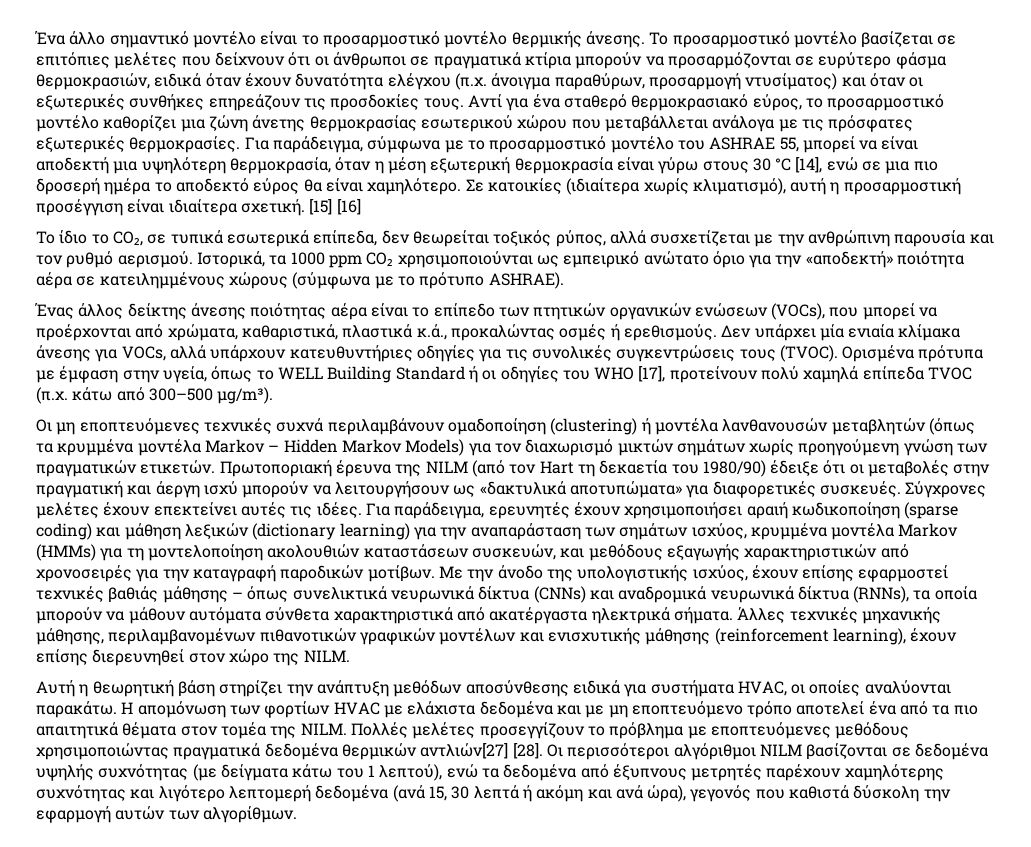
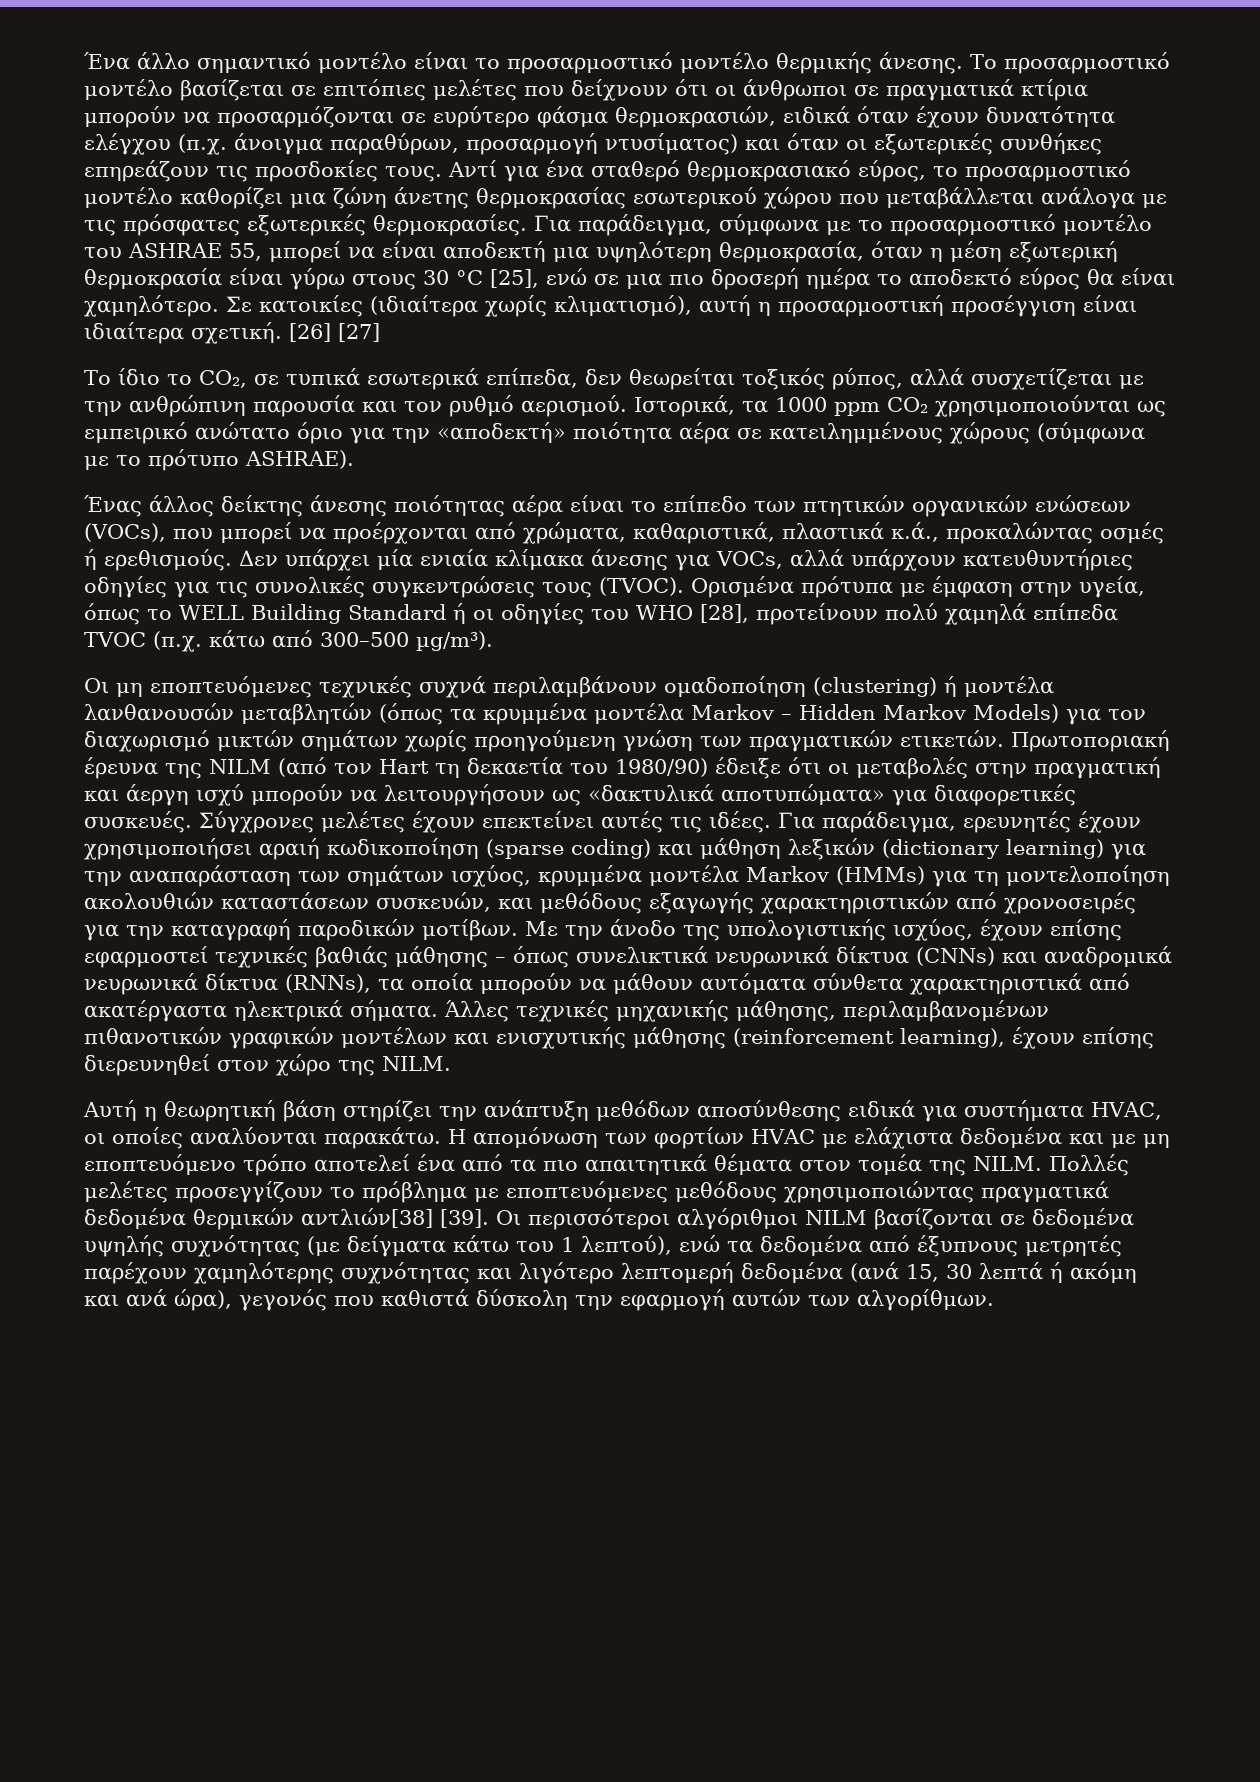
- Για παράδειγμα, σύμφωνα με το προσαρμοστικό μοντέλο του ASHRAE 55, μπορεί να είναι αποδεκτή μια υψηλότερη θερμοκρασία, όταν η μέση εξωτερική θερμοκρασία είναι γύρω στους 30 °C [14], ενώ σε μια πιο δροσερή ημέρα το αποδεκτό εύρος θα είναι χαμηλότερο.
+ Για παράδειγμα, σύμφωνα με το προσαρμοστικό μοντέλο του ASHRAE 55, μπορεί να είναι αποδεκτή μια υψηλότερη θερμοκρασία, όταν η μέση εξωτερική θερμοκρασία είναι γύρω στους 30 °C [25], ενώ σε μια πιο δροσερή ημέρα το αποδεκτό εύρος θα είναι χαμηλότερο.
- [15] [16]
+ [26] [27]
- Ορισμένα πρότυπα με έμφαση στην υγεία, όπως το WELL Building Standard ή οι οδηγίες του WHO [17], προτείνουν πολύ χαμηλά επίπεδα TVOC (π.χ. κάτω από 300–500 µg/m³).
+ Ορισμένα πρότυπα με έμφαση στην υγεία, όπως το WELL Building Standard ή οι οδηγίες του WHO [28], προτείνουν πολύ χαμηλά επίπεδα TVOC (π.χ. κάτω από 300–500 µg/m³).
- Πολλές μελέτες προσεγγίζουν το πρόβλημα με εποπτευόμενες μεθόδους χρησιμοποιώντας πραγματικά δεδομένα θερμικών αντλιών[27] [28].
+ Πολλές μελέτες προσεγγίζουν το πρόβλημα με εποπτευόμενες μεθόδους χρησιμοποιώντας πραγματικά δεδομένα θερμικών αντλιών[38] [39].

